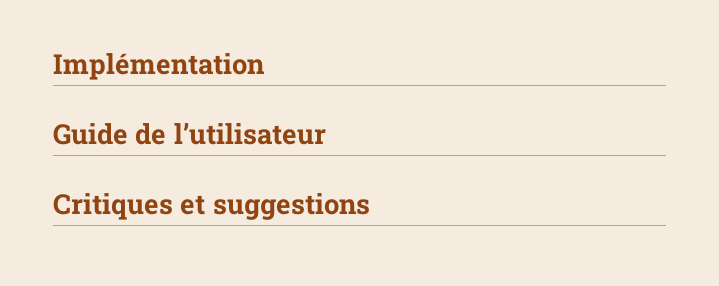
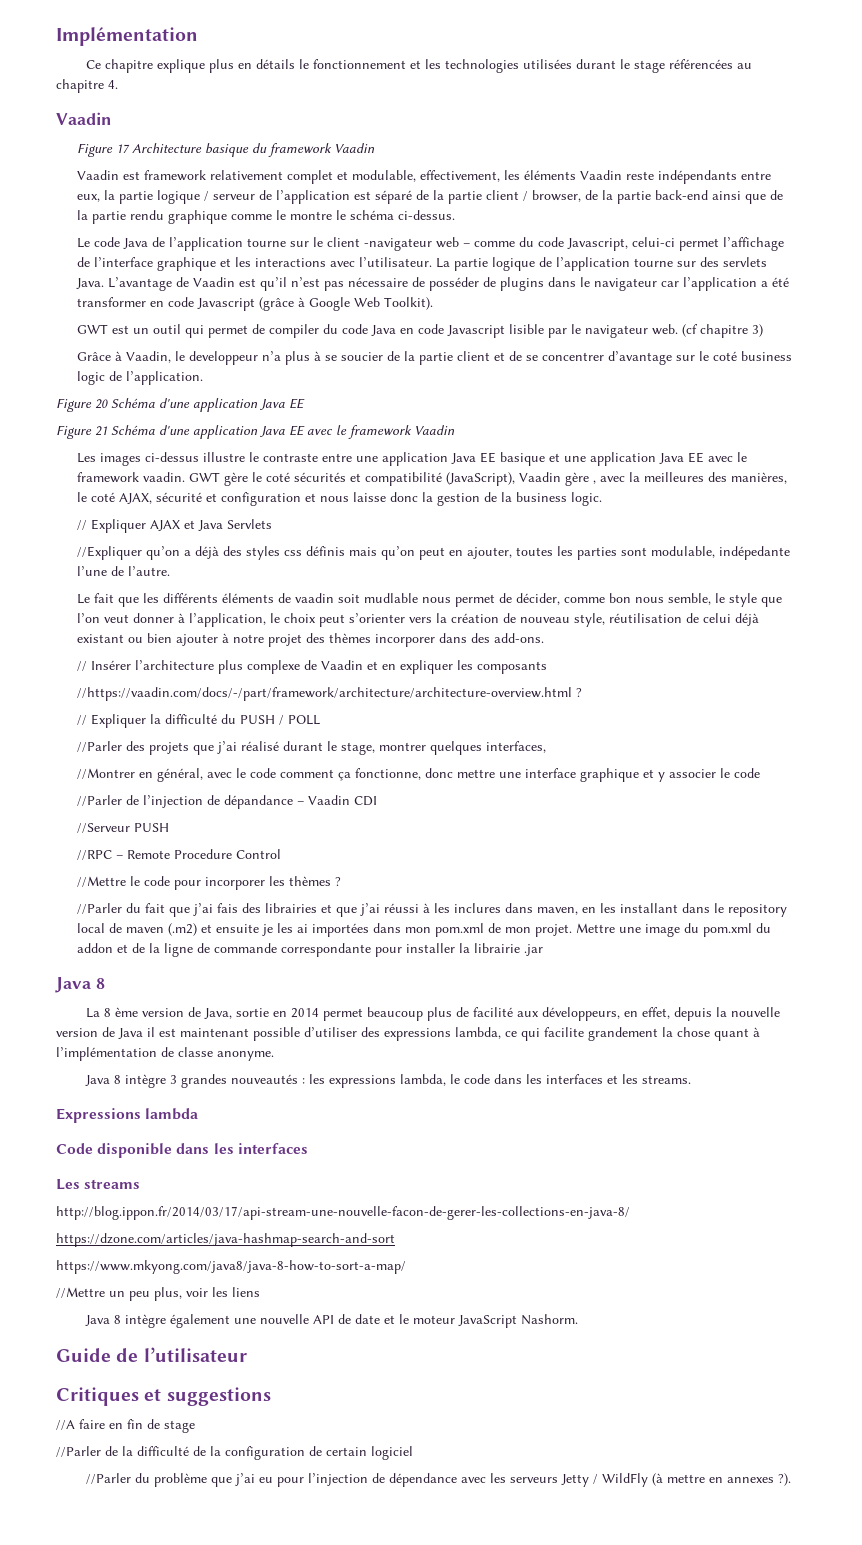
+ Ce chapitre explique plus en détails le fonctionnement et les technologies utilisées durant le stage référencées au chapitre 4.
+ Vaadin
+ Figure 17 Architecture basique du framework Vaadin
+ Vaadin est framework relativement complet et modulable, effectivement, les éléments Vaadin reste indépendants entre eux, la partie logique / serveur de l’application est séparé de la partie client / browser, de la partie back-end ainsi que de la partie rendu graphique comme le montre le schéma ci-dessus.
+ Le code Java de l’application tourne sur le client -navigateur web – comme du code Javascript, celui-ci permet l’affichage de l’interface graphique et les interactions avec l’utilisateur. La partie logique de l’application tourne sur des servlets Java. L’avantage de Vaadin est qu’il n’est pas nécessaire de posséder de plugins dans le navigateur car l’application a été transformer en code Javascript (grâce à Google Web Toolkit).
+ GWT est un outil qui permet de compiler du code Java en code Javascript lisible par le navigateur web. (cf chapitre 3)
+ Grâce à Vaadin, le developpeur n’a plus à se soucier de la partie client et de se concentrer d’avantage sur le coté business logic de l’application.
+ Figure 20 Schéma d'une application Java EE
+ Figure 21 Schéma d'une application Java EE avec le framework Vaadin
+ Les images ci-dessus illustre le contraste entre une application Java EE basique et une application Java EE avec le framework vaadin. GWT gère le coté sécurités et compatibilité (JavaScript), Vaadin gère , avec la meilleures des manières, le coté AJAX, sécurité et configuration et nous laisse donc la gestion de la business logic.
+ // Expliquer AJAX et Java Servlets
+ //Expliquer qu’on a déjà des styles css définis mais qu’on peut en ajouter, toutes les parties sont modulable, indépedante l’une de l’autre.
+ Le fait que les différents éléments de vaadin soit mudlable nous permet de décider, comme bon nous semble, le style que l’on veut donner à l’application, le choix peut s’orienter vers la création de nouveau style, réutilisation de celui déjà existant ou bien ajouter à notre projet des thèmes incorporer dans des add-ons.
+ // Insérer l’architecture plus complexe de Vaadin et en expliquer les composants
+ //https://vaadin.com/docs/-/part/framework/architecture/architecture-overview.html ?
+ // Expliquer la difficulté du PUSH / POLL
+ //Parler des projets que j’ai réalisé durant le stage, montrer quelques interfaces,
+ //Montrer en général, avec le code comment ça fonctionne, donc mettre une interface graphique et y associer le code
+ //Parler de l’injection de dépandance – Vaadin CDI
+ //Serveur PUSH
+ //RPC – Remote Procedure Control
+ //Mettre le code pour incorporer les thèmes ?
+ //Parler du fait que j’ai fais des librairies et que j’ai réussi à les inclures dans maven, en les installant dans le repository local de maven (.m2) et ensuite je les ai importées dans mon pom.xml de mon projet. Mettre une image du pom.xml du addon et de la ligne de commande correspondante pour installer la librairie .jar
+ Java 8
+ La 8 ème version de Java, sortie en 2014 permet beaucoup plus de facilité aux développeurs, en effet, depuis la nouvelle version de Java il est maintenant possible d’utiliser des expressions lambda, ce qui facilite grandement la chose quant à l’implémentation de classe anonyme.
+ Java 8 intègre 3 grandes nouveautés : les expressions lambda, le code dans les interfaces et les streams.
+ Expressions lambda
+ Code disponible dans les interfaces
+ Les streams
+ http://blog.ippon.fr/2014/03/17/api-stream-une-nouvelle-facon-de-gerer-les-collections-en-java-8/
+ https://dzone.com/articles/java-hashmap-search-and-sort
+ https://www.mkyong.com/java8/java-8-how-to-sort-a-map/
+ //Mettre un peu plus, voir les liens
+ Java 8 intègre également une nouvelle API de date et le moteur JavaScript Nashorm.
+ //A faire en fin de stage
+ //Parler de la difficulté de la configuration de certain logiciel
+ //Parler du problème que j’ai eu pour l’injection de dépendance avec les serveurs Jetty / WildFly (à mettre en annexes ?).

